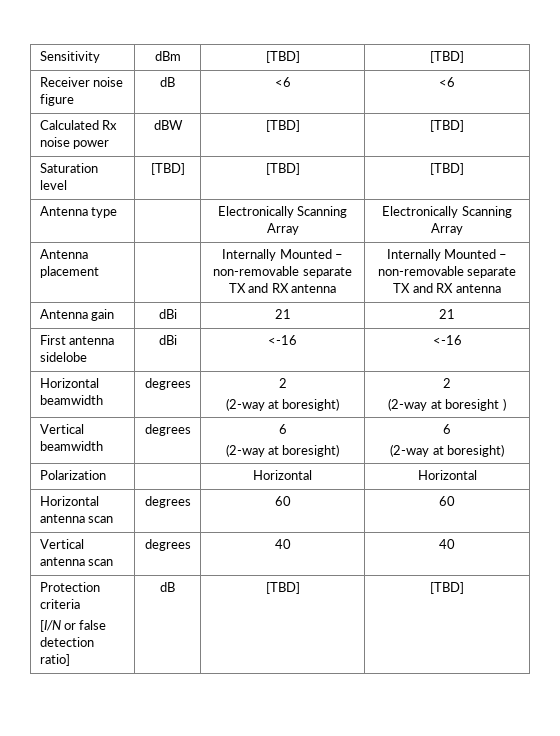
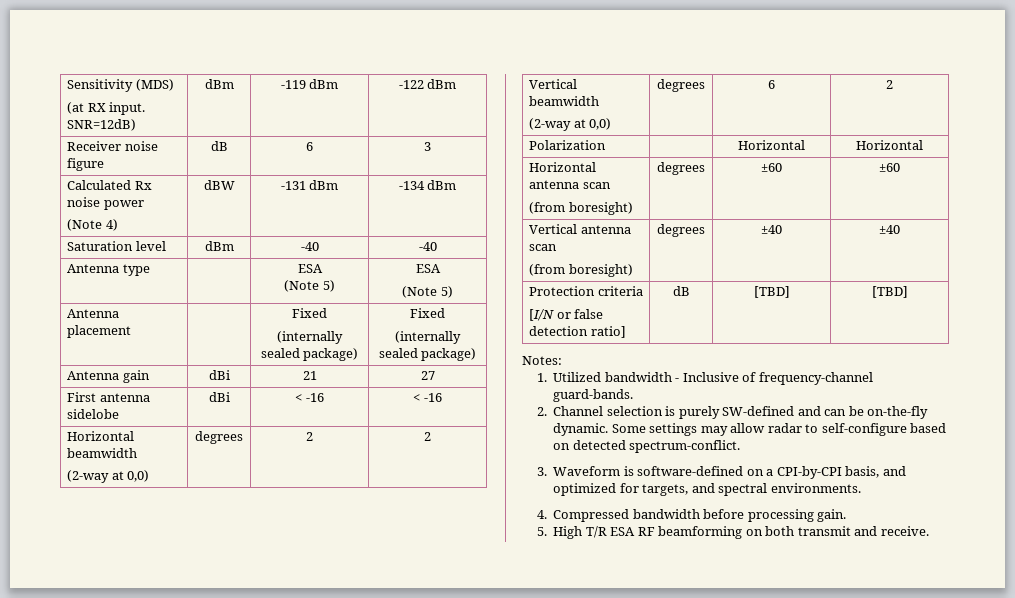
- Sensitivity | dBm | [TBD] | [TBD]
+ Sensitivity (MDS)
+ (at RX input. SNR=12dB) | dBm | -119 dBm | -122 dBm
- Receiver noise figure | dB | <6 | <6
+ Receiver noise figure | dB | 6 | 3
- Calculated Rx noise power | dBW | [TBD] | [TBD]
+ Calculated Rx noise power
+ (Note 4) | dBW | -131 dBm | -134 dBm
- Saturation level | [TBD] | [TBD] | [TBD]
+ Saturation level | dBm | -40 | -40
- Antenna type | | Electronically Scanning Array | Electronically Scanning Array
- Antenna placement | | Internally Mounted – non-removable separate TX and RX antenna | Internally Mounted – non-removable separate TX and RX antenna
+ Antenna type | | ESA
+ (Note 5) | ESA
+ (Note 5)
+ Antenna placement | | Fixed
+ (internally sealed package) | Fixed
+ (internally sealed package)
- Antenna gain | dBi | 21 | 21
+ Antenna gain | dBi | 21 | 27
- First antenna sidelobe | dBi | <-16 | <-16
+ First antenna sidelobe | dBi | < -16 | < -16
- Horizontal beamwidth | degrees | 2
- (2-way at boresight) | 2
- (2-way at boresight )
- Vertical beamwidth | degrees | 6
- (2-way at boresight) | 6
- (2-way at boresight)
+ Horizontal beamwidth
+ (2-way at 0,0) | degrees | 2 | 2
+ Vertical beamwidth
+ (2-way at 0,0) | degrees | 6 | 2
- Horizontal antenna scan | degrees | 60 | 60
+ Horizontal antenna scan
+ (from boresight) | degrees | ±60 | ±60
- Vertical antenna scan | degrees | 40 | 40
+ Vertical antenna scan
+ (from boresight) | degrees | ±40 | ±40
+ Notes:
+ 1. Utilized bandwidth - Inclusive of frequency-channel guard-bands.
+ 2. Channel selection is purely SW-defined and can be on-the-fly dynamic. Some settings may allow radar to self-configure based on detected spectrum-conflict.
+ 3. Waveform is software-defined on a CPI-by-CPI basis, and optimized for targets, and spectral environments.
+ 4. Compressed bandwidth before processing gain.
+ 5. High T/R ESA RF beamforming on both transmit and receive.

